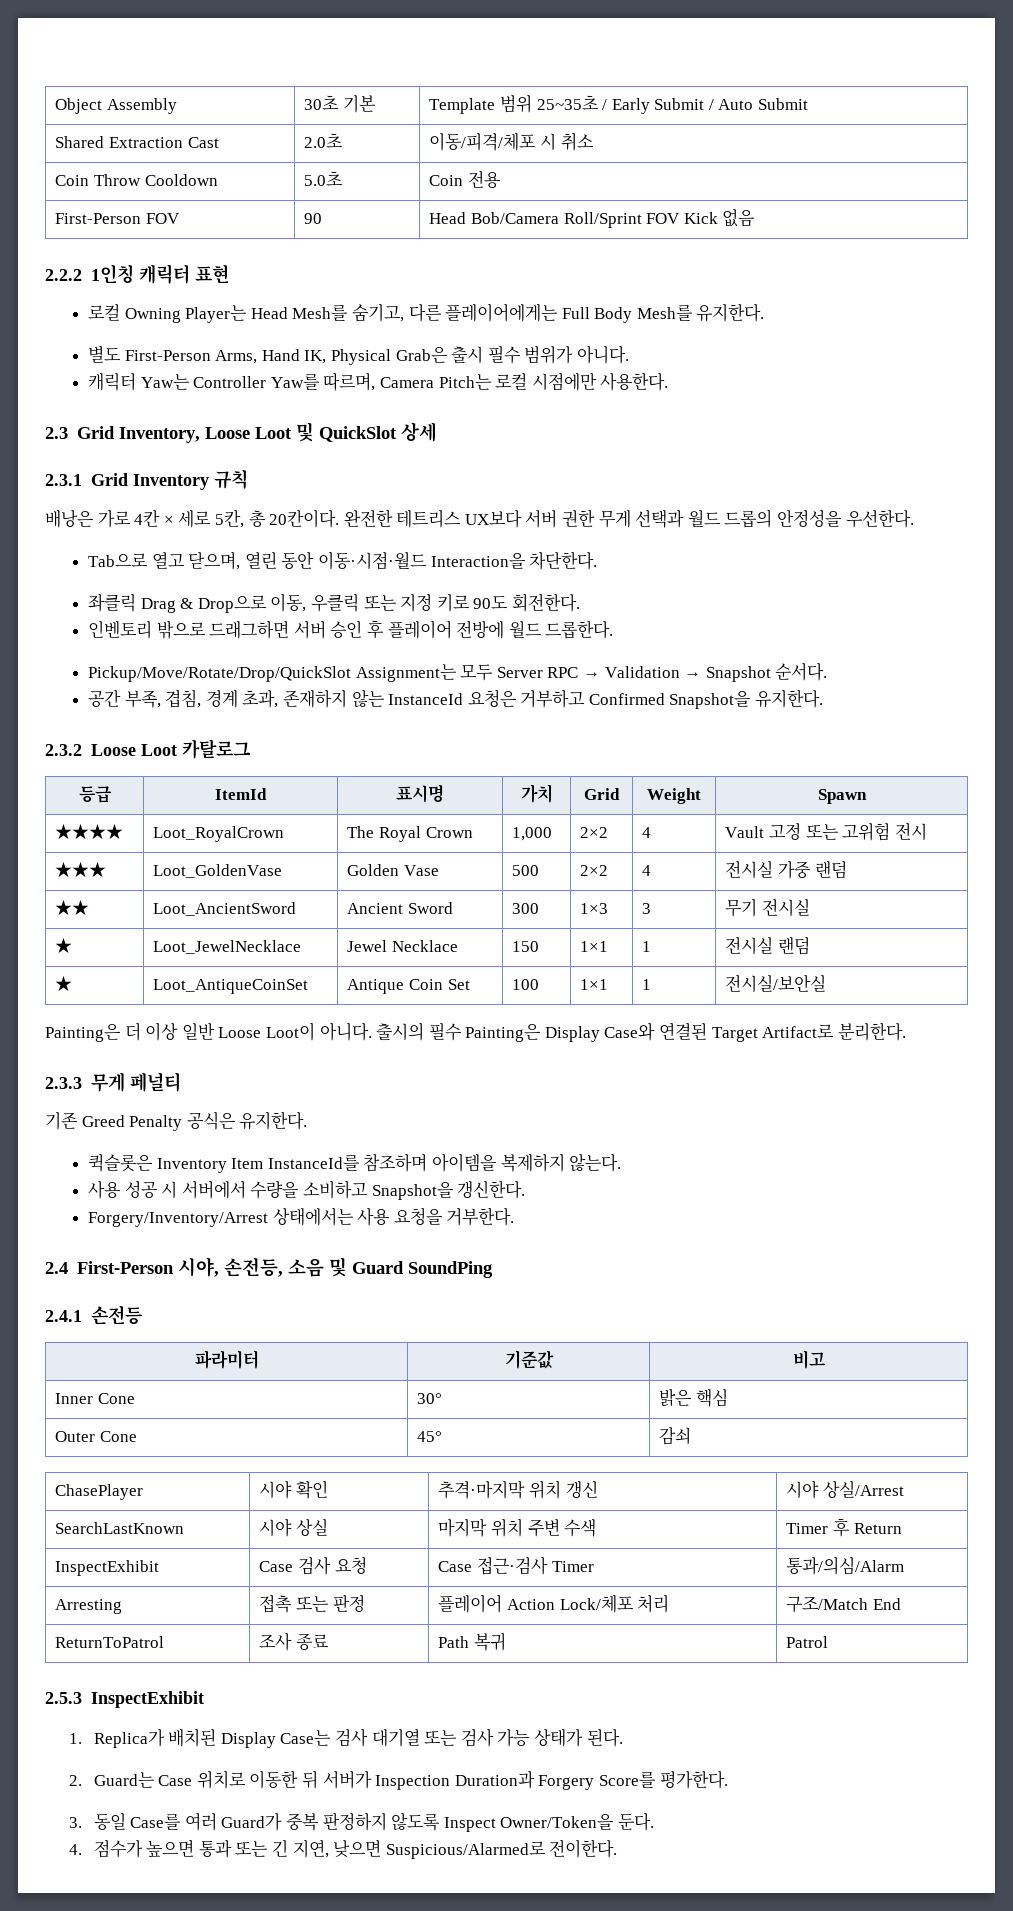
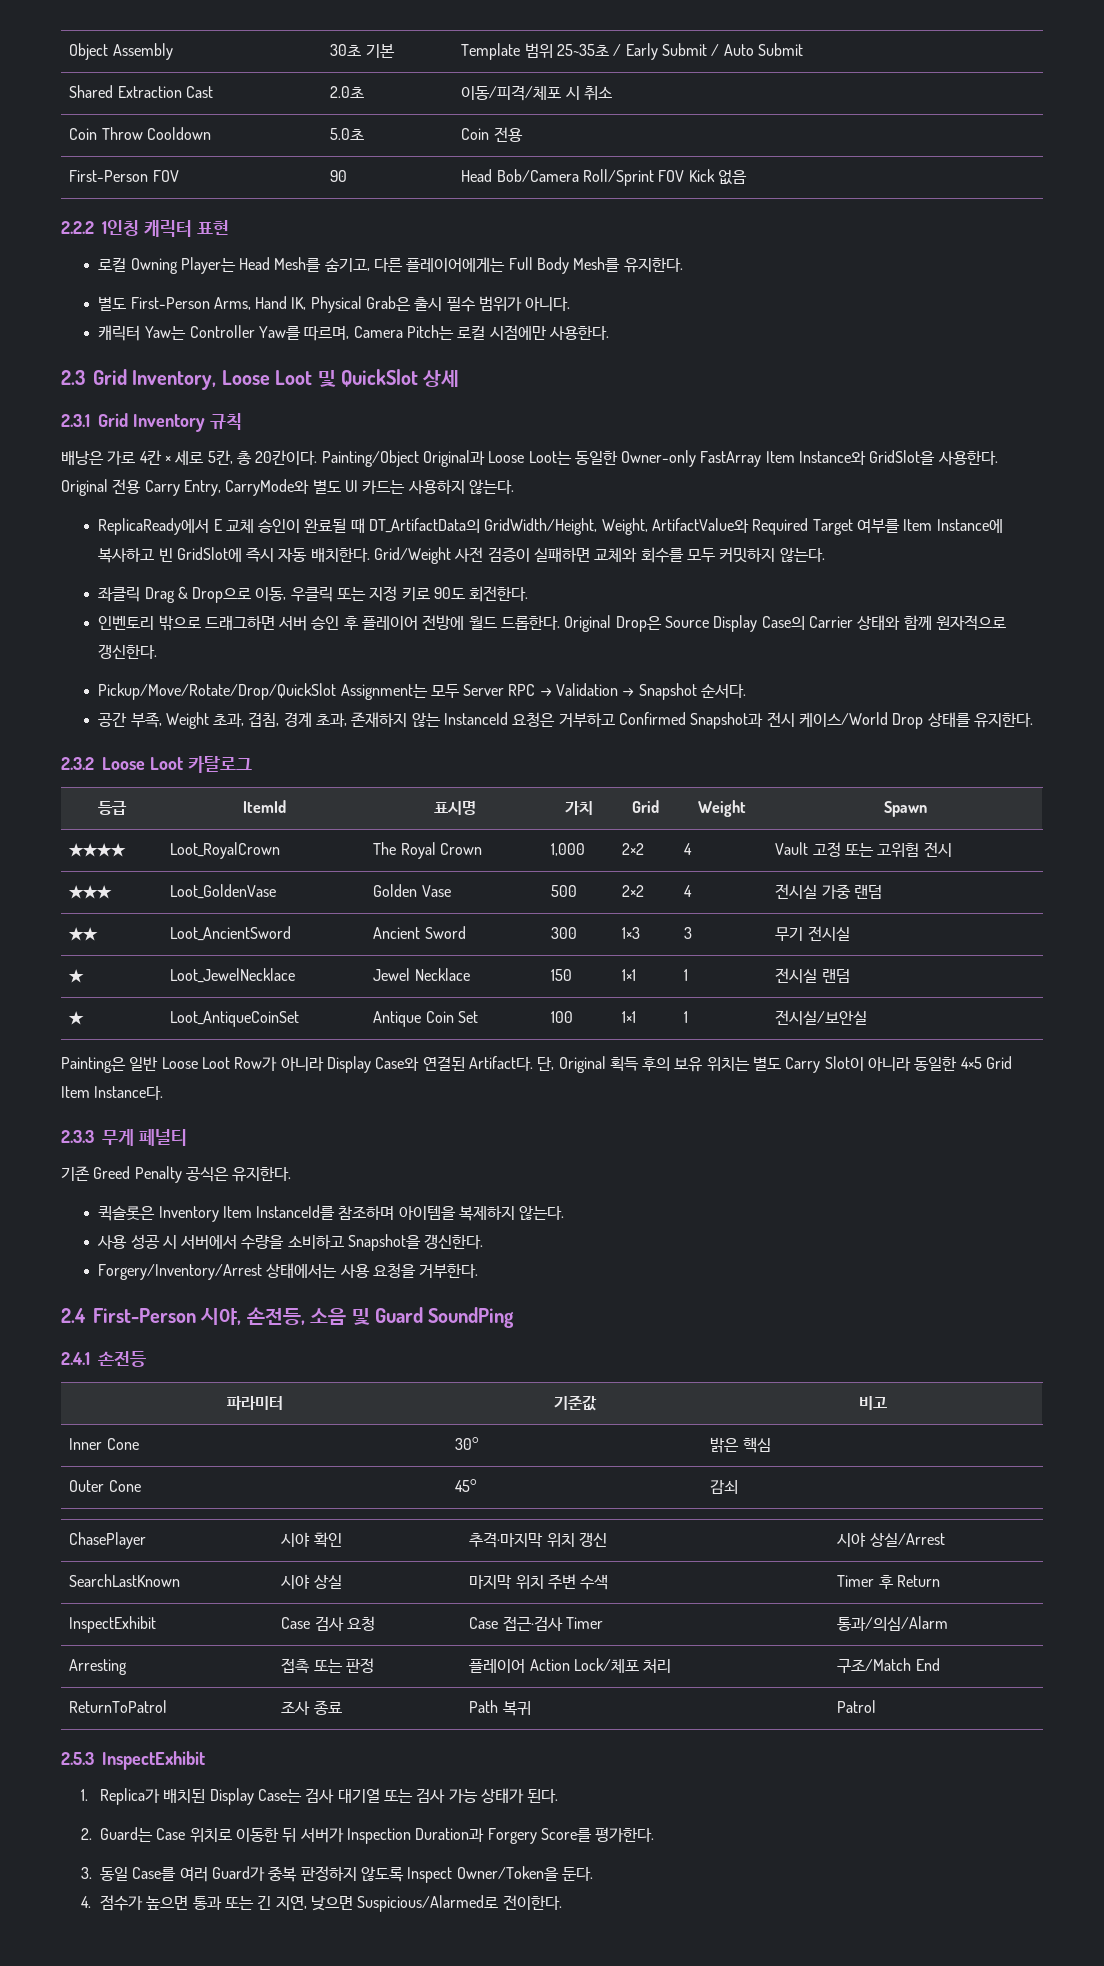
- 완전한 테트리스 UX보다 서버 권한 무게 선택과 월드 드롭의 안정성을 우선한다.
- Tab으로 열고 닫으며, 열린 동안 이동·시점·월드 Interaction을 차단한다.
+ Painting/Object Original과 Loose Loot는 동일한 Owner-only FastArray Item Instance와 GridSlot을 사용한다. Original 전용 Carry Entry, CarryMode와 별도 UI 카드는 사용하지 않는다.
+ ReplicaReady에서 E 교체 승인이 완료될 때 DT_ArtifactData의 GridWidth/Height, Weight, ArtifactValue와 Required Target 여부를 Item Instance에 복사하고 빈 GridSlot에 즉시 자동 배치한다. Grid/Weight 사전 검증이 실패하면 교체와 회수를 모두 커밋하지 않는다.
+ Original Drop은 Source Display Case의 Carrier 상태와 함께 원자적으로 갱신한다.
- 공간 부족, 겹침, 경계 초과, 존재하지 않는 InstanceId 요청은 거부하고 Confirmed Snapshot을 유지한다.
+ 공간 부족, Weight 초과, 겹침, 경계 초과, 존재하지 않는 InstanceId 요청은 거부하고 Confirmed Snapshot과 전시 케이스/World Drop 상태를 유지한다.
- Painting은 더 이상 일반 Loose Loot이 아니다. 출시의 필수 Painting은 Display Case와 연결된 Target Artifact로 분리한다.
+ Painting은 일반 Loose Loot Row가 아니라 Display Case와 연결된 Artifact다. 단, Original 획득 후의 보유 위치는 별도 Carry Slot이 아니라 동일한 4×5 Grid Item Instance다.

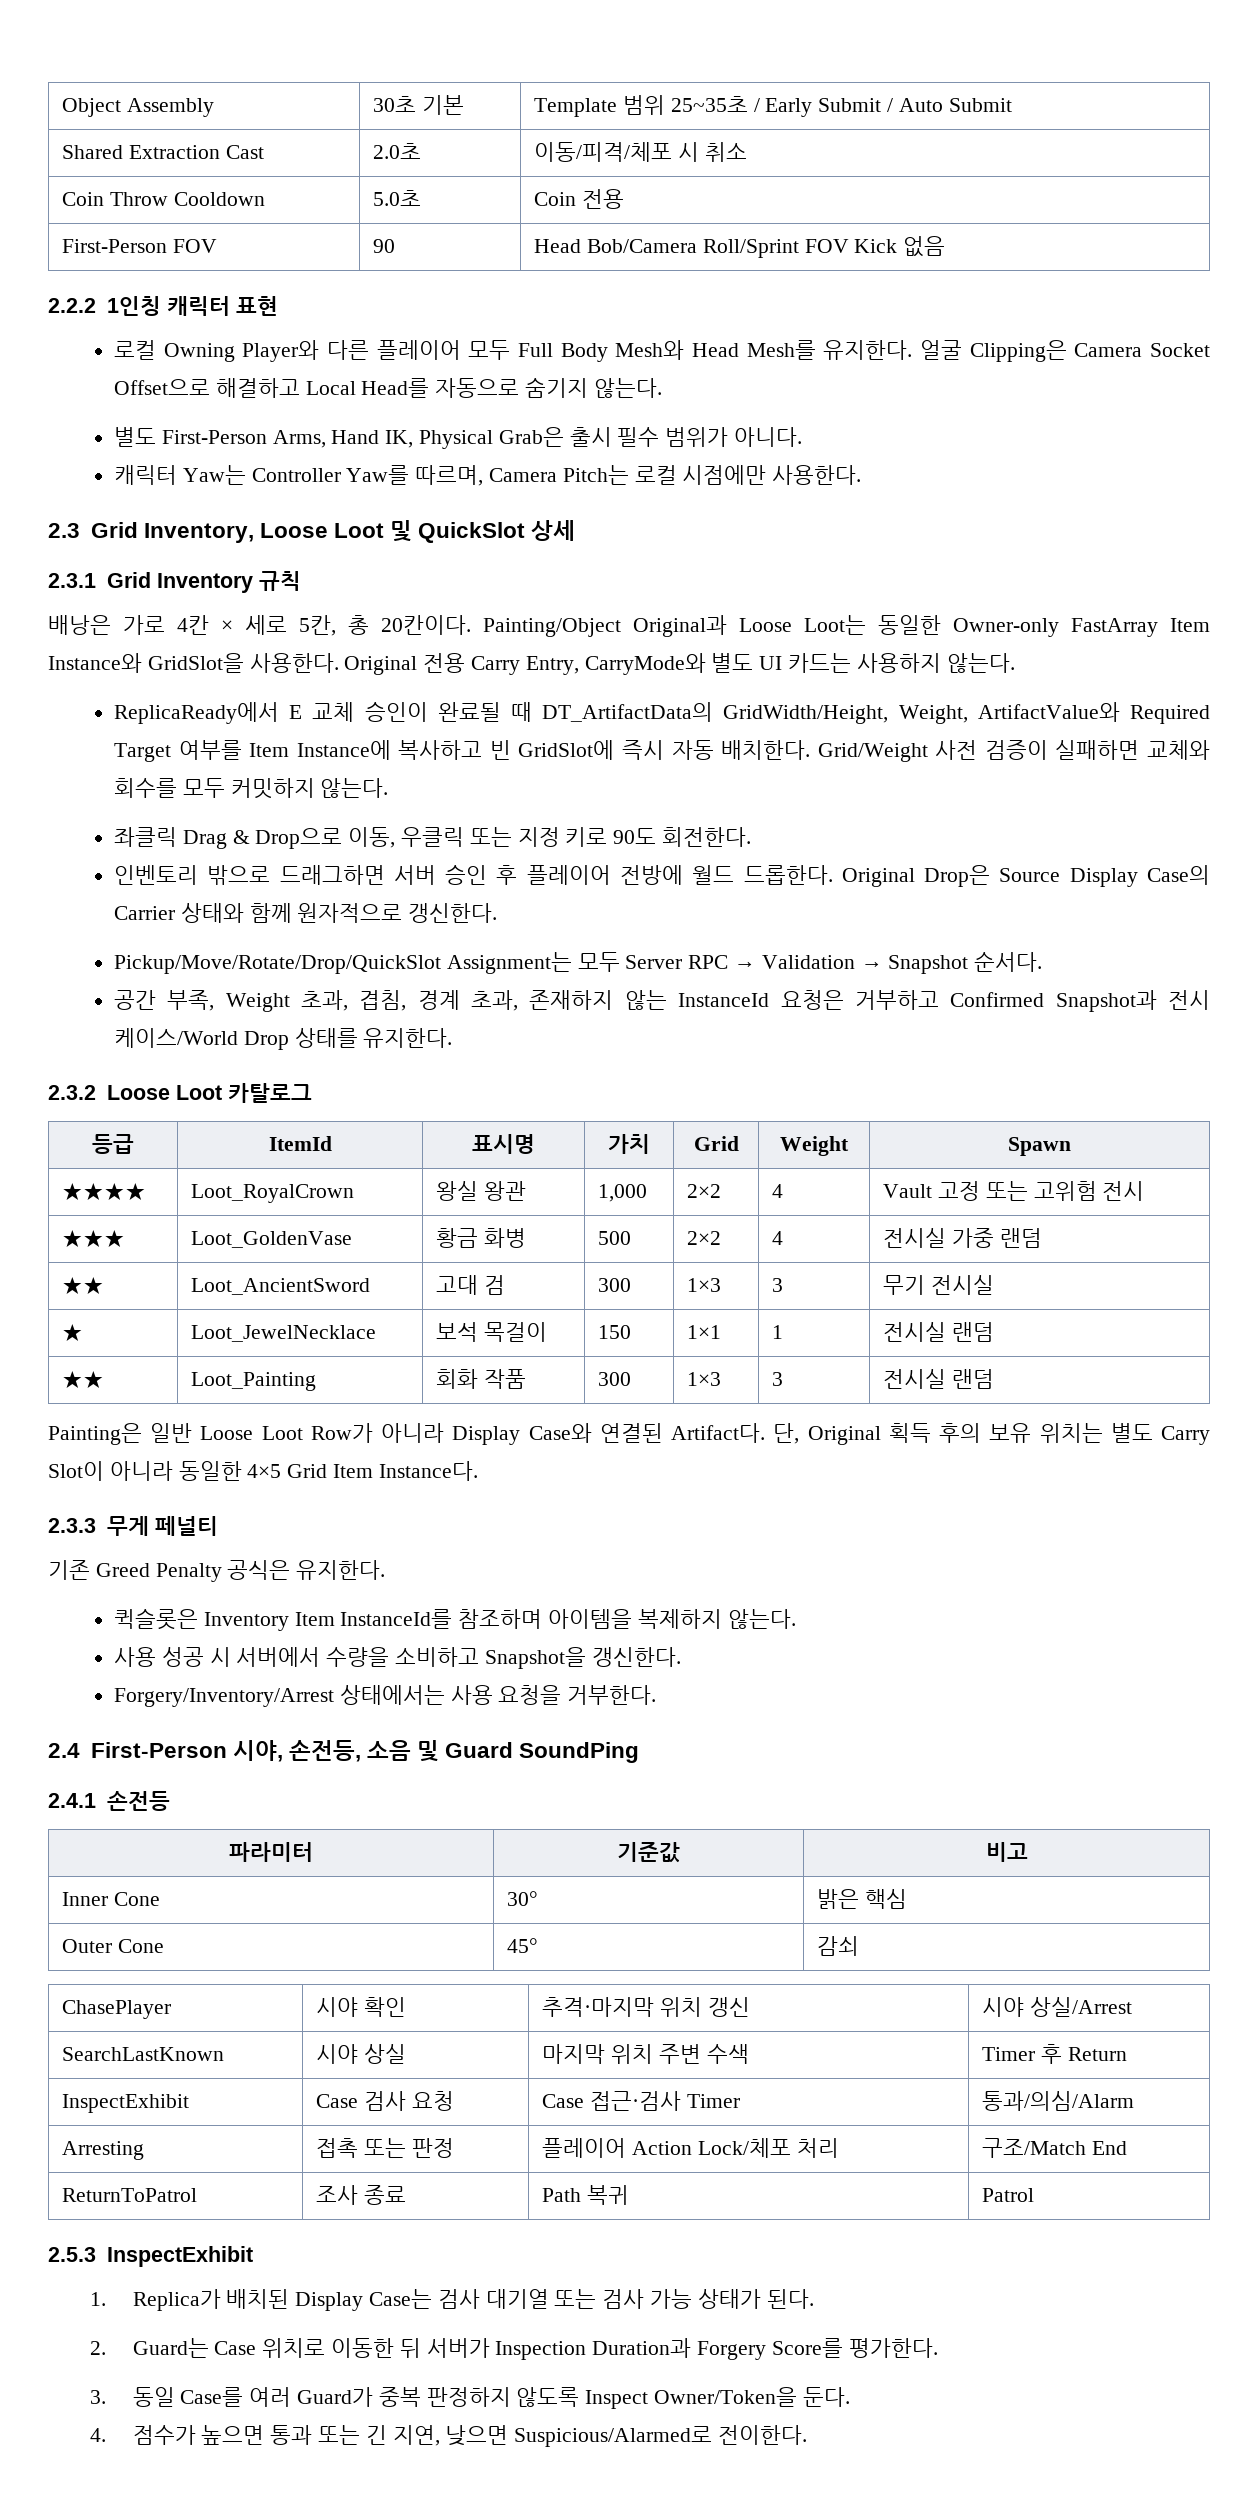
- 로컬 Owning Player는 Head Mesh를 숨기고, 다른 플레이어에게는 Full Body Mesh를 유지한다.
+ 로컬 Owning Player와 다른 플레이어 모두 Full Body Mesh와 Head Mesh를 유지한다. 얼굴 Clipping은 Camera Socket Offset으로 해결하고 Local Head를 자동으로 숨기지 않는다.
- ★★★★ | Loot_RoyalCrown | The Royal Crown | 1,000 | 2×2 | 4 | Vault 고정 또는 고위험 전시
+ ★★★★ | Loot_RoyalCrown | 왕실 왕관 | 1,000 | 2×2 | 4 | Vault 고정 또는 고위험 전시
- ★★★ | Loot_GoldenVase | Golden Vase | 500 | 2×2 | 4 | 전시실 가중 랜덤
+ ★★★ | Loot_GoldenVase | 황금 화병 | 500 | 2×2 | 4 | 전시실 가중 랜덤
- ★★ | Loot_AncientSword | Ancient Sword | 300 | 1×3 | 3 | 무기 전시실
+ ★★ | Loot_AncientSword | 고대 검 | 300 | 1×3 | 3 | 무기 전시실
- ★ | Loot_JewelNecklace | Jewel Necklace | 150 | 1×1 | 1 | 전시실 랜덤
+ ★ | Loot_JewelNecklace | 보석 목걸이 | 150 | 1×1 | 1 | 전시실 랜덤
- ★ | Loot_AntiqueCoinSet | Antique Coin Set | 100 | 1×1 | 1 | 전시실/보안실
+ ★★ | Loot_Painting | 회화 작품 | 300 | 1×3 | 3 | 전시실 랜덤

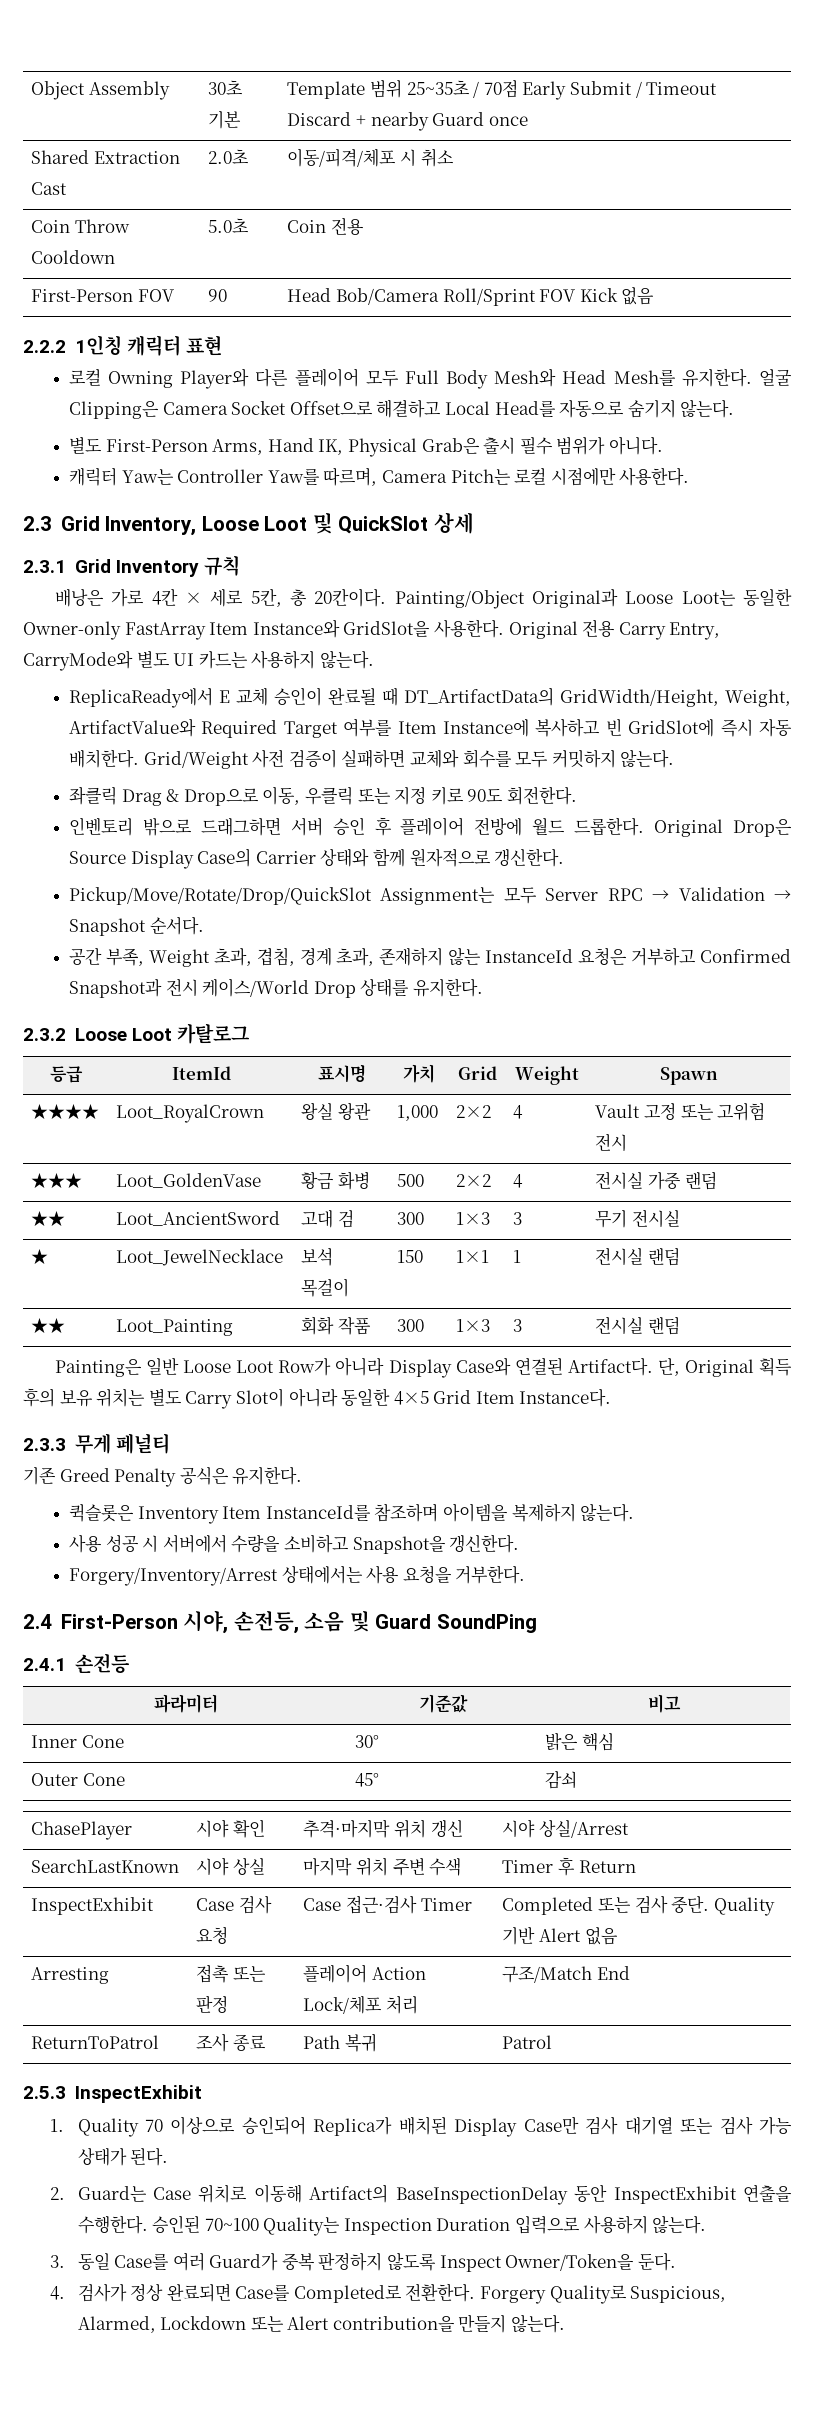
- Object Assembly | 30초 기본 | Template 범위 25~35초 / Early Submit / Auto Submit
+ Object Assembly | 30초 기본 | Template 범위 25~35초 / 70점 Early Submit / Timeout Discard + nearby Guard once
- InspectExhibit | Case 검사 요청 | Case 접근·검사 Timer | 통과/의심/Alarm
+ InspectExhibit | Case 검사 요청 | Case 접근·검사 Timer | Completed 또는 검사 중단. Quality 기반 Alert 없음
- 1. Replica가 배치된 Display Case는 검사 대기열 또는 검사 가능 상태가 된다.
+ 1. Quality 70 이상으로 승인되어 Replica가 배치된 Display Case만 검사 대기열 또는 검사 가능 상태가 된다.
- 2. Guard는 Case 위치로 이동한 뒤 서버가 Inspection Duration과 Forgery Score를 평가한다.
+ 2. Guard는 Case 위치로 이동해 Artifact의 BaseInspectionDelay 동안 InspectExhibit 연출을 수행한다. 승인된 70~100 Quality는 Inspection Duration 입력으로 사용하지 않는다.
- 4. 점수가 높으면 통과 또는 긴 지연, 낮으면 Suspicious/Alarmed로 전이한다.
+ 4. 검사가 정상 완료되면 Case를 Completed로 전환한다. Forgery Quality로 Suspicious, Alarmed, Lockdown 또는 Alert contribution을 만들지 않는다.

